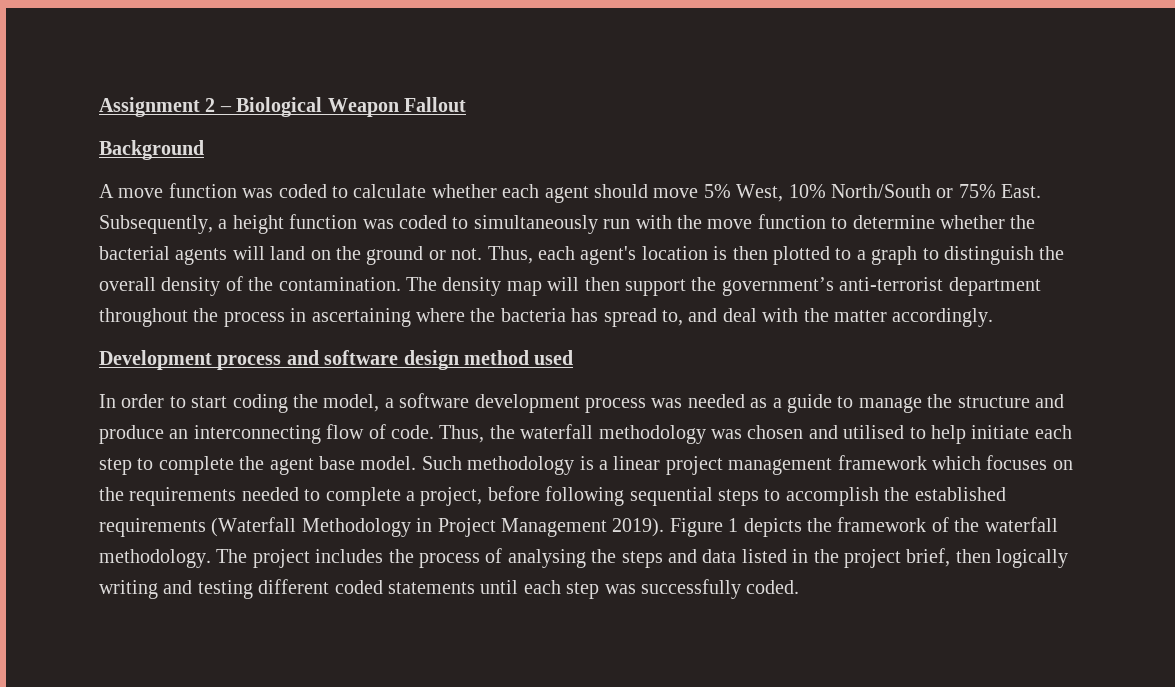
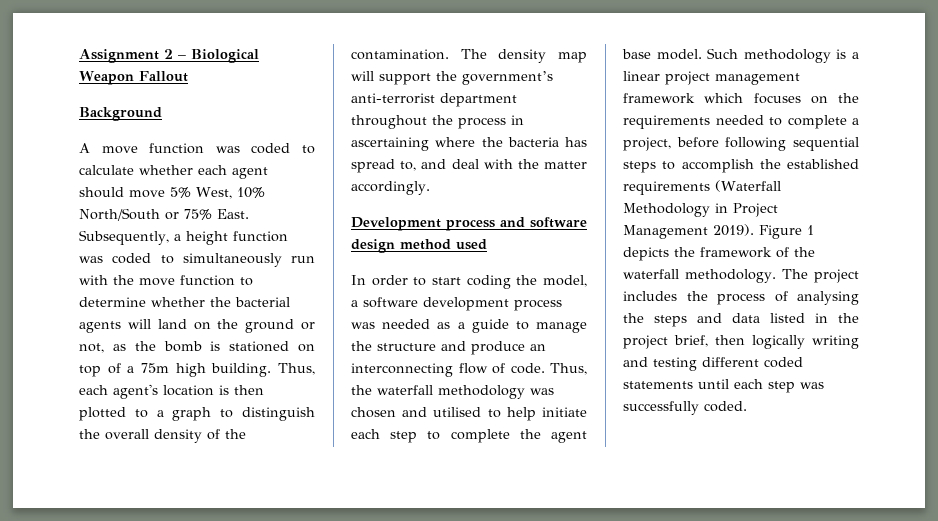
- Subsequently, a height function was coded to simultaneously run with the move function to determine whether the bacterial agents will land on the ground or not.
+ Subsequently, a height function was coded to simultaneously run with the move function to determine whether the bacterial agents will land on the ground or not, as the bomb is stationed on top of a 75m high building.
- The density map will then support the government’s anti-terrorist department throughout the process in ascertaining where the bacteria has spread to, and deal with the matter accordingly.
+ The density map will support the government’s anti-terrorist department throughout the process in ascertaining where the bacteria has spread to, and deal with the matter accordingly.

